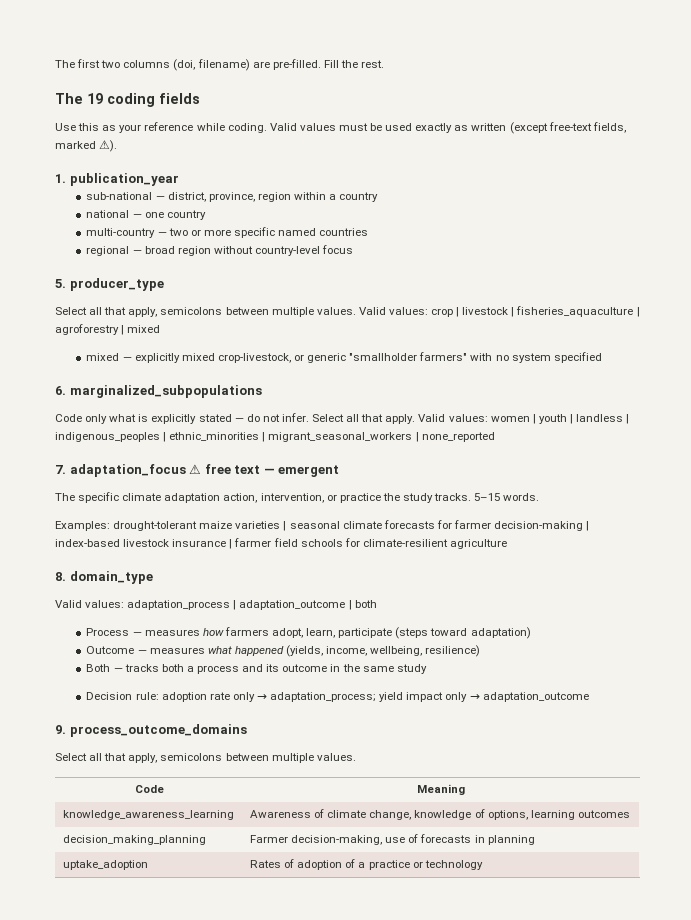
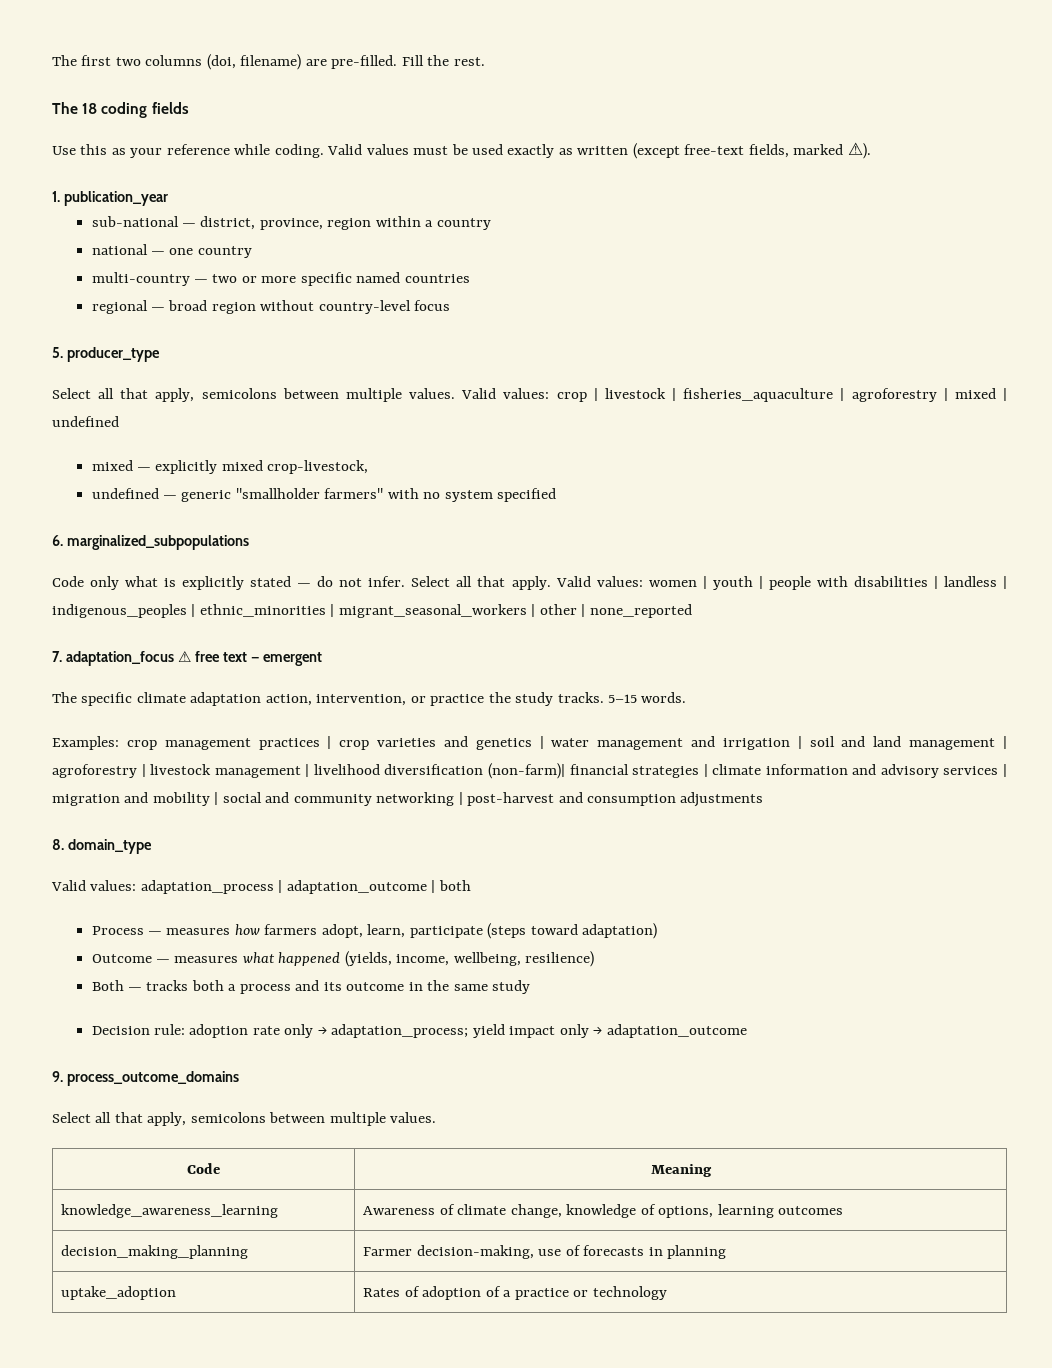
- The 19 coding fields
+ The 18 coding fields
- Valid values: crop | livestock | fisheries_aquaculture | agroforestry | mixed
+ Valid values: crop | livestock | fisheries_aquaculture | agroforestry | mixed | undefined
- mixed — explicitly mixed crop-livestock, or generic "smallholder farmers" with no system specified
+ mixed — explicitly mixed crop-livestock,
+ undefined — generic "smallholder farmers" with no system specified
- Valid values: women | youth | landless | indigenous_peoples | ethnic_minorities | migrant_seasonal_workers | none_reported
+ Valid values: women | youth | people with disabilities | landless | indigenous_peoples | ethnic_minorities | migrant_seasonal_workers | other | none_reported
- Examples: drought-tolerant maize varieties | seasonal climate forecasts for farmer decision-making | index-based livestock insurance | farmer field schools for climate-resilient agriculture
+ Examples: crop management practices | crop varieties and genetics | water management and irrigation | soil and land management | agroforestry | livestock management | livelihood diversification (non-farm)| financial strategies | climate information and advisory services | migration and mobility | social and community networking | post-harvest and consumption adjustments

